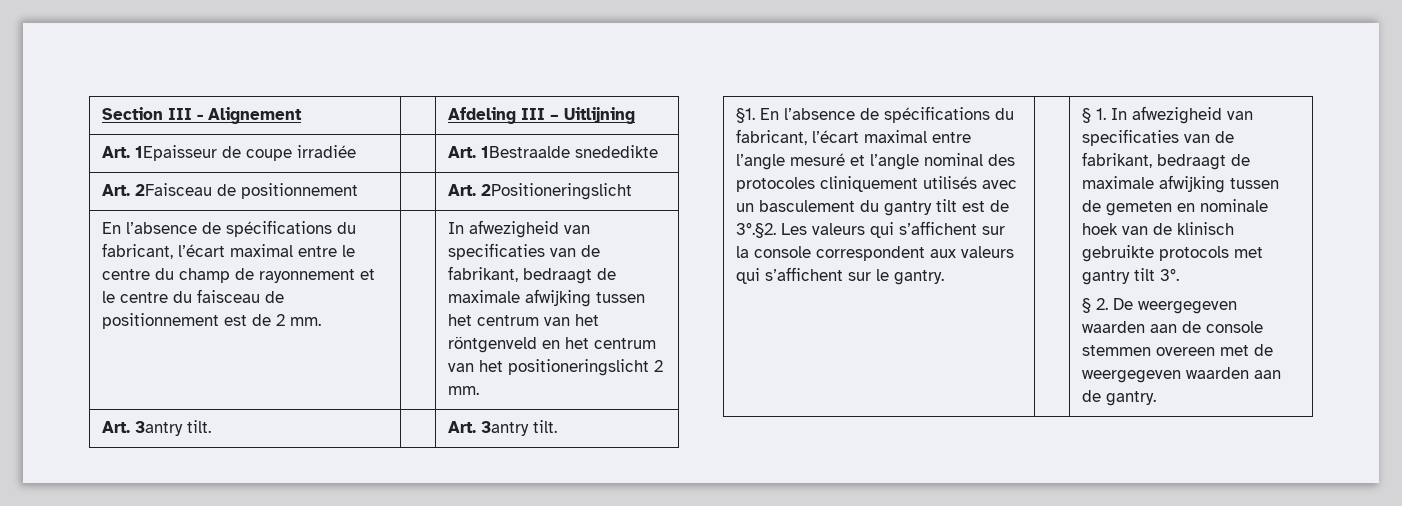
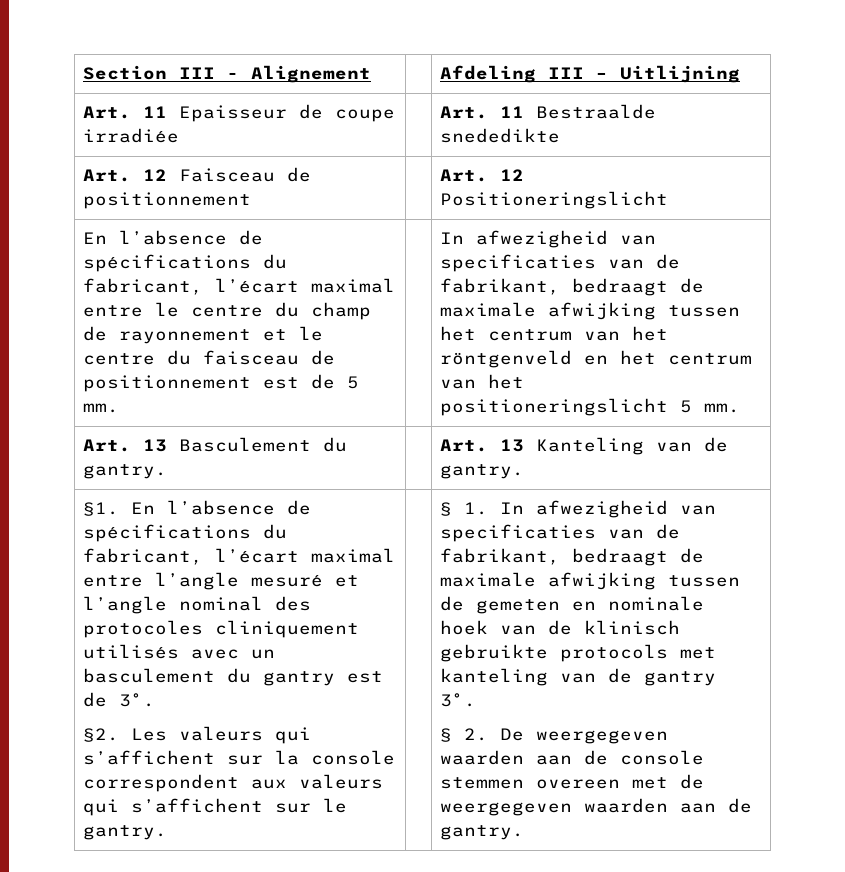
- Art. 1Epaisseur de coupe irradiée | | Art. 1Bestraalde snededikte
+ Art. 11 Epaisseur de coupe irradiée | | Art. 11 Bestraalde snededikte
- Art. 2Faisceau de positionnement | | Art. 2Positioneringslicht
+ Art. 12 Faisceau de positionnement | | Art. 12 Positioneringslicht
- En l’absence de spécifications du fabricant, l’écart maximal entre le centre du champ de rayonnement et le centre du faisceau de positionnement est de 2 mm.
+ En l’absence de spécifications du fabricant, l’écart maximal entre le centre du champ de rayonnement et le centre du faisceau de positionnement est de 5 mm.
- In afwezigheid van specificaties van de fabrikant, bedraagt de maximale afwijking tussen het centrum van het röntgenveld en het centrum van het positioneringslicht 2 mm.
+ In afwezigheid van specificaties van de fabrikant, bedraagt de maximale afwijking tussen het centrum van het röntgenveld en het centrum van het positioneringslicht 5 mm.
- Art. 3antry tilt. | | Art. 3antry tilt.
+ Art. 13 Basculement du gantry. | | Art. 13 Kanteling van de gantry.
- En l’absence de spécifications du fabricant, l’écart maximal entre l’angle mesuré et l’angle nominal des protocoles cliniquement utilisés avec un basculement du gantry tilt est de 3°.§2. Les valeurs qui s’affichent sur la console correspondent aux valeurs qui s’affichent sur le gantry.
+ En l’absence de spécifications du fabricant, l’écart maximal entre l’angle mesuré et l’angle nominal des protocoles cliniquement utilisés avec un basculement du gantry est de 3°.
+ §2. Les valeurs qui s’affichent sur la console correspondent aux valeurs qui s’affichent sur le gantry.
- § 1. In afwezigheid van specificaties van de fabrikant, bedraagt de maximale afwijking tussen de gemeten en nominale hoek van de klinisch gebruikte protocols met gantry tilt 3°.
+ § 1. In afwezigheid van specificaties van de fabrikant, bedraagt de maximale afwijking tussen de gemeten en nominale hoek van de klinisch gebruikte protocols met kanteling van de gantry 3°.

